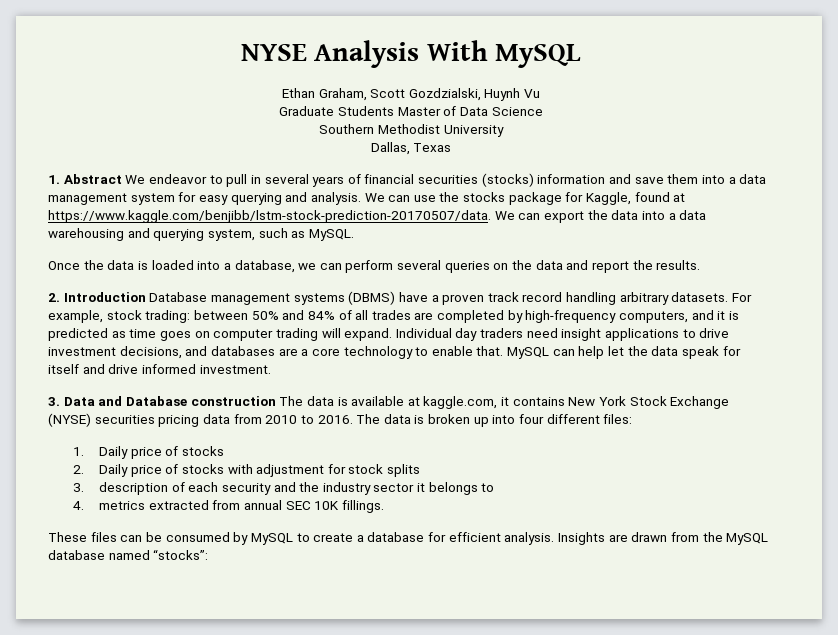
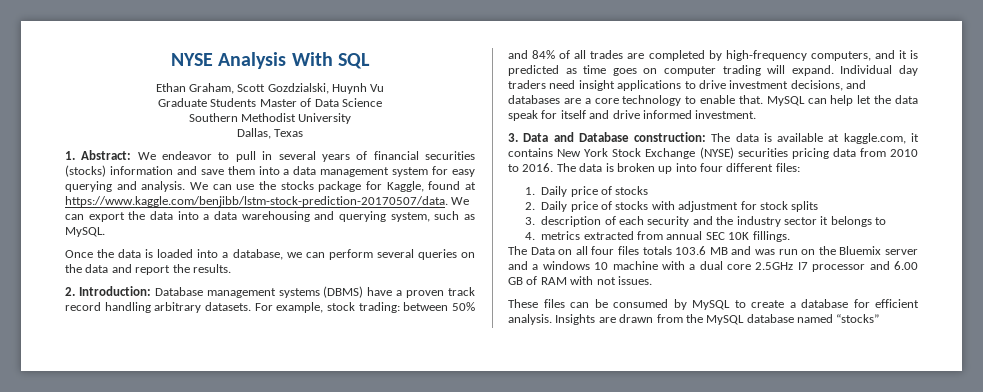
- NYSE Analysis With MySQL
+ NYSE Analysis With SQL
- 1. Abstract We endeavor to pull in several years of financial securities (stocks) information and save them into a data management system for easy querying and analysis.
+ 1. Abstract: We endeavor to pull in several years of financial securities (stocks) information and save them into a data management system for easy querying and analysis.
- 2. Introduction Database management systems (DBMS) have a proven track record handling arbitrary datasets.
+ 2. Introduction: Database management systems (DBMS) have a proven track record handling arbitrary datasets.
- 3. Data and Database construction The data is available at kaggle.com, it contains New York Stock Exchange (NYSE) securities pricing data from 2010 to 2016.
+ 3. Data and Database construction: The data is available at kaggle.com, it contains New York Stock Exchange (NYSE) securities pricing data from 2010 to 2016.
+ The Data on all four files totals 103.6 MB and was run on the Bluemix server and a windows 10 machine with a dual core 2.5GHz I7 processor and 6.00 GB of RAM with not issues.
- Insights are drawn from the MySQL database named “stocks”:
+ Insights are drawn from the MySQL database named “stocks”

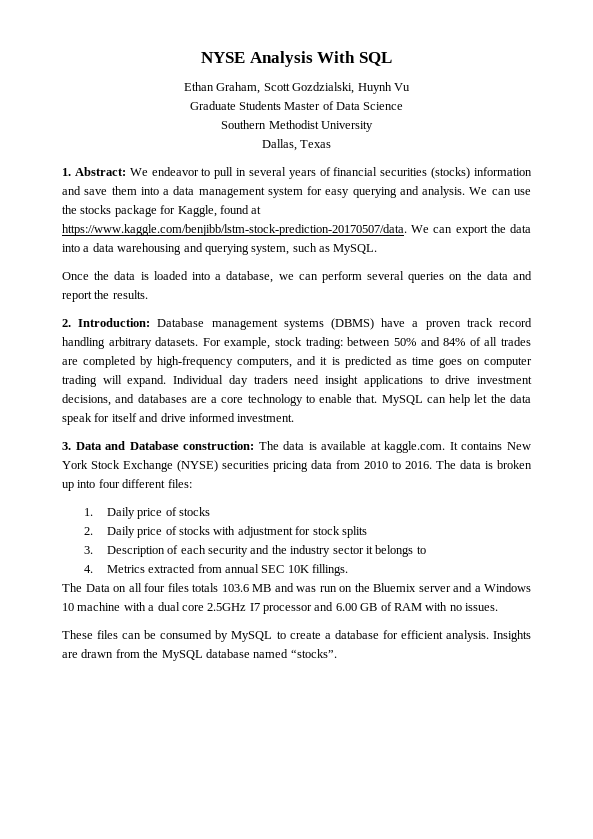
- 3. Data and Database construction: The data is available at kaggle.com, it contains New York Stock Exchange (NYSE) securities pricing data from 2010 to 2016.
+ 3. Data and Database construction: The data is available at kaggle.com. It contains New York Stock Exchange (NYSE) securities pricing data from 2010 to 2016.
- 3. description of each security and the industry sector it belongs to
+ 3. Description of each security and the industry sector it belongs to
- 4. metrics extracted from annual SEC 10K fillings.
+ 4. Metrics extracted from annual SEC 10K fillings.
- The Data on all four files totals 103.6 MB and was run on the Bluemix server and a windows 10 machine with a dual core 2.5GHz I7 processor and 6.00 GB of RAM with not issues.
+ The Data on all four files totals 103.6 MB and was run on the Bluemix server and a Windows 10 machine with a dual core 2.5GHz I7 processor and 6.00 GB of RAM with no issues.
- Insights are drawn from the MySQL database named “stocks”
+ Insights are drawn from the MySQL database named “stocks”.

